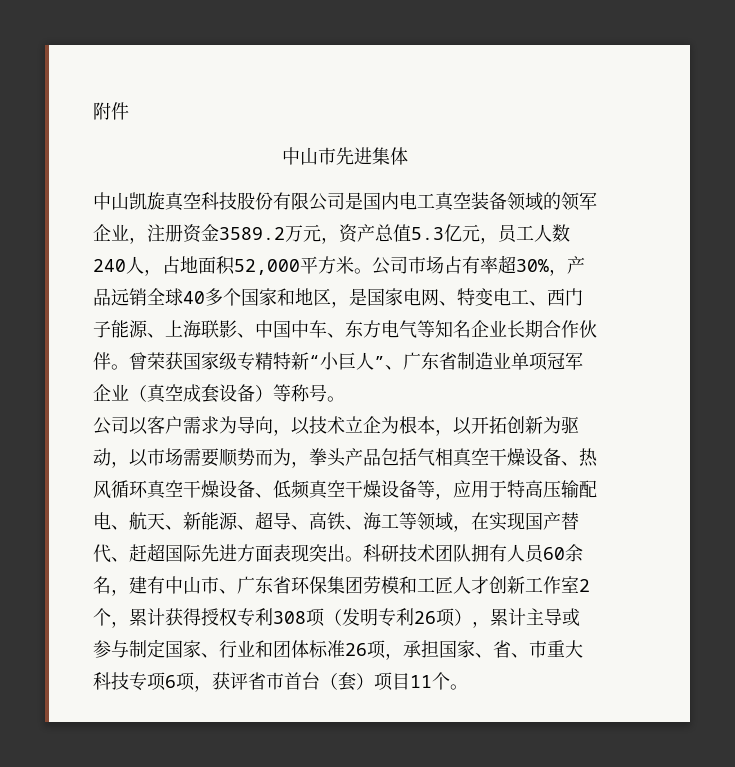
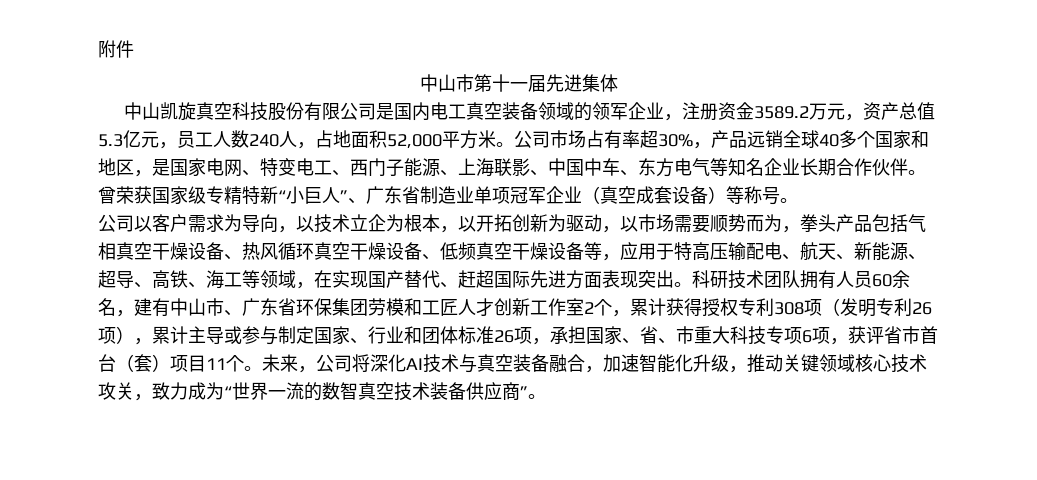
- 中山市先进集体
+ 中山市第十一届先进集体
+ 未来，公司将深化AI技术与真空装备融合，加速智能化升级，推动关键领域核心技术攻关，致力成为“世界一流的数智真空技术装备供应商”。

